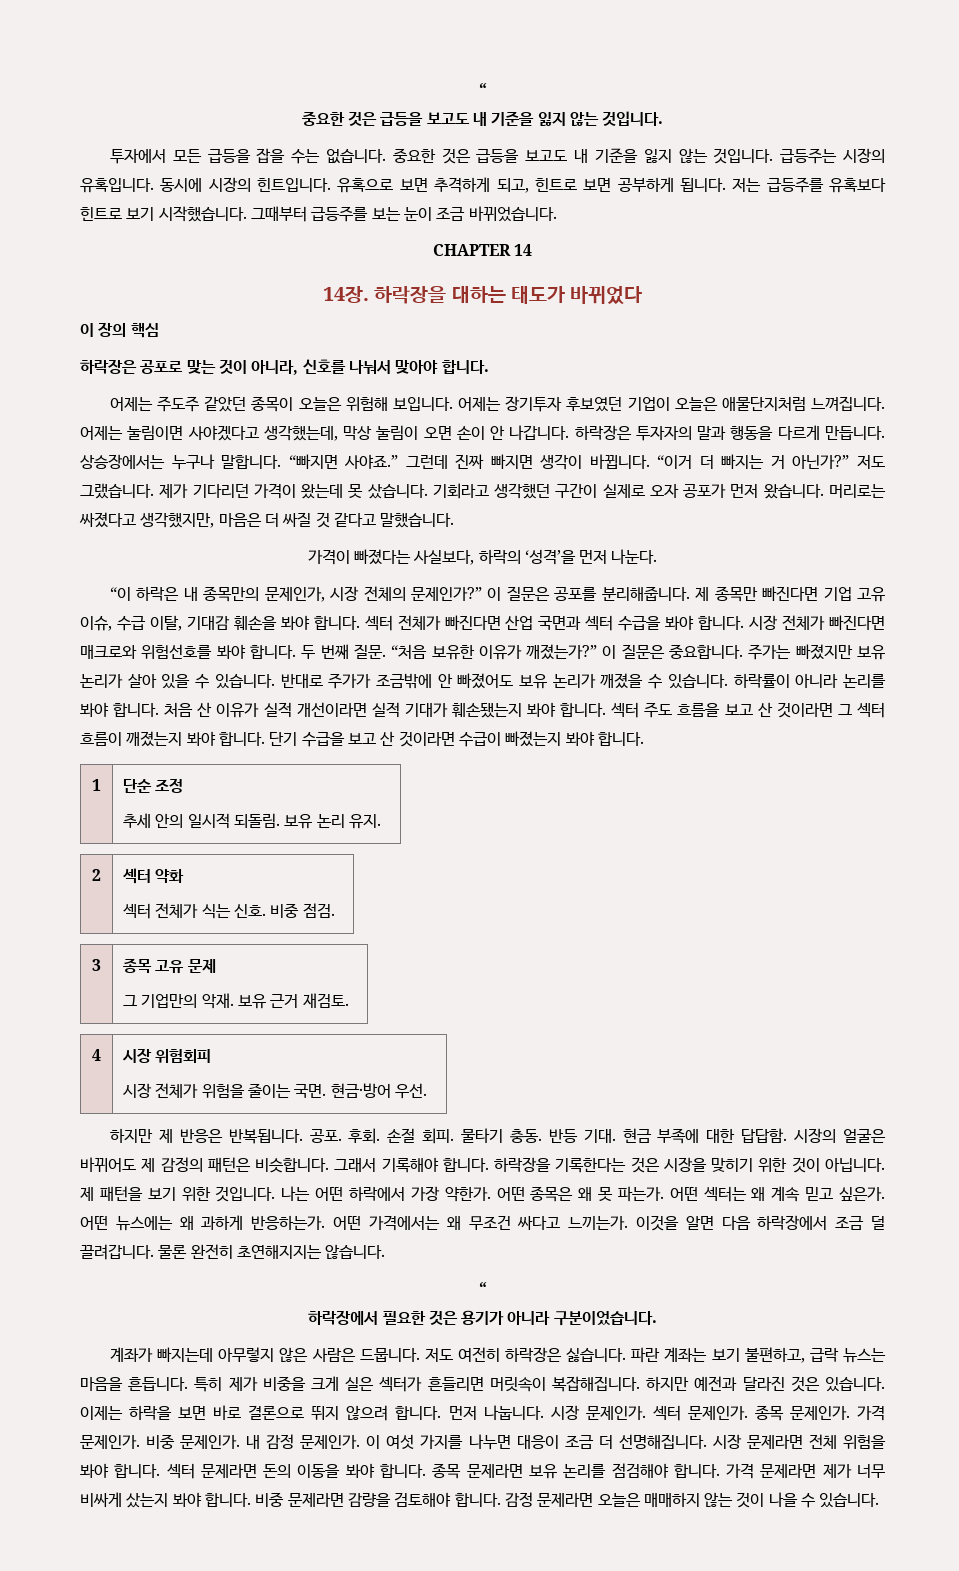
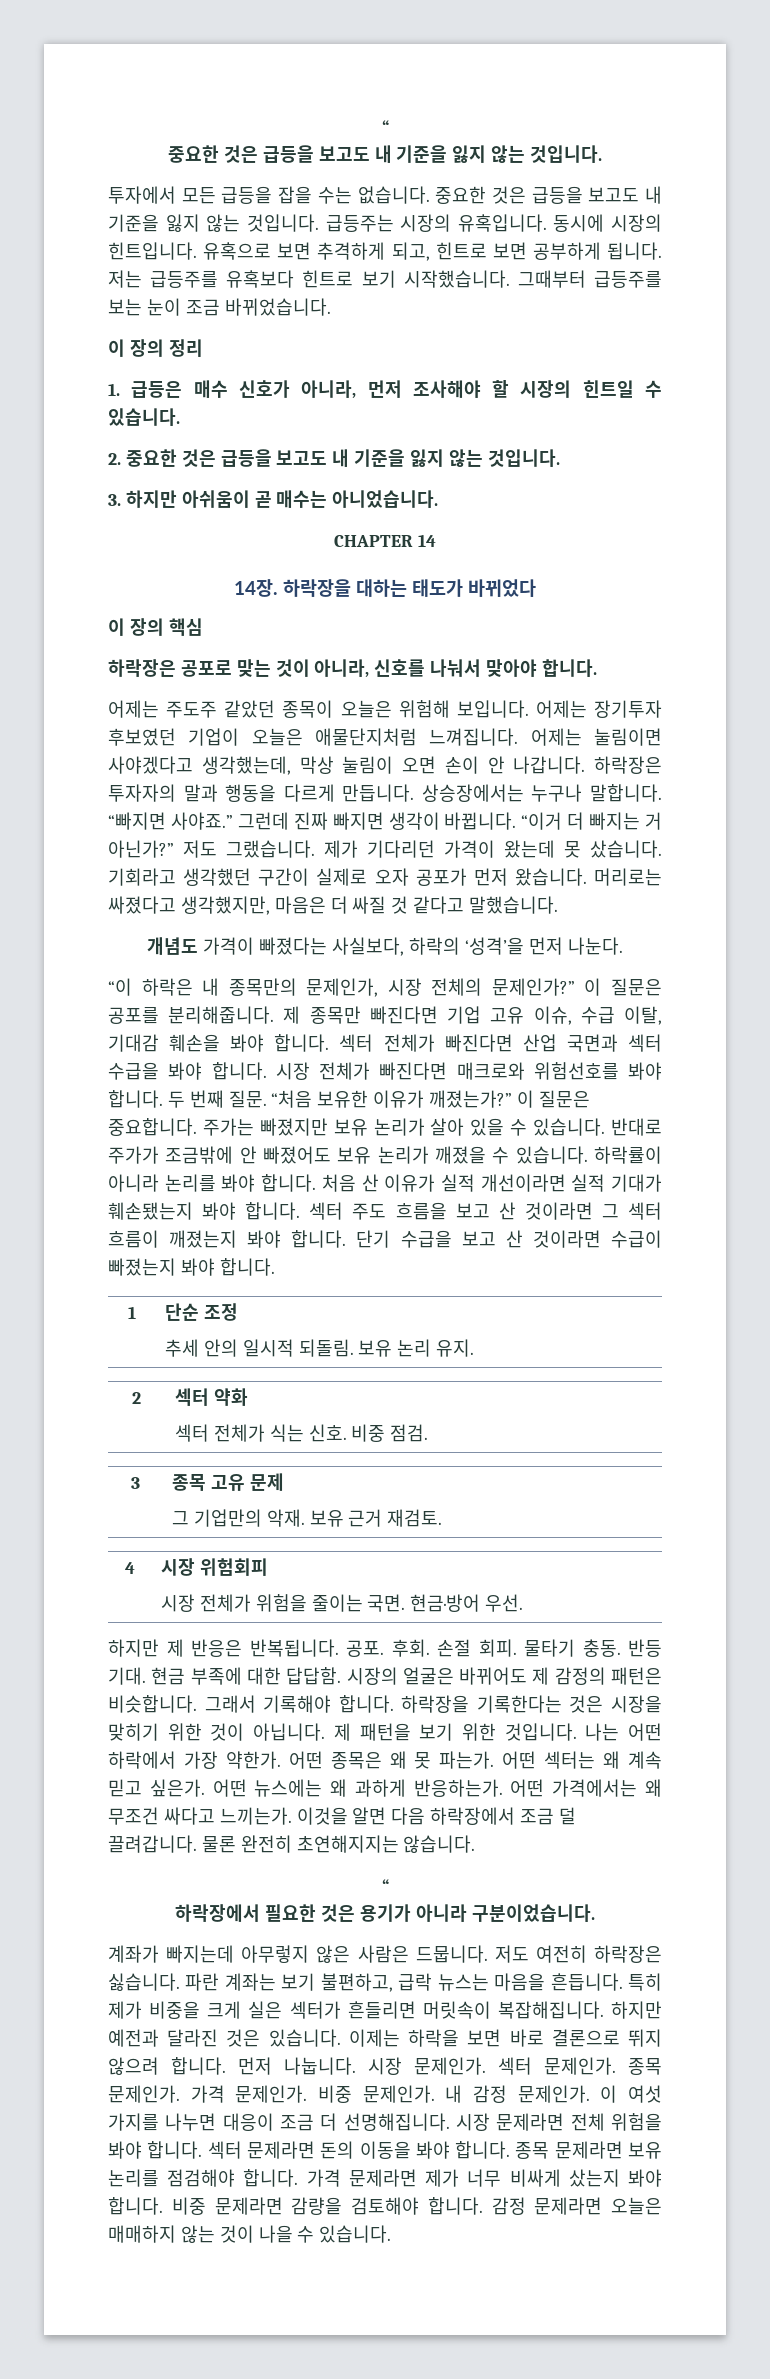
+ 이 장의 정리
+ 1. 급등은 매수 신호가 아니라, 먼저 조사해야 할 시장의 힌트일 수 있습니다.
+ 2. 중요한 것은 급등을 보고도 내 기준을 잃지 않는 것입니다.
+ 3. 하지만 아쉬움이 곧 매수는 아니었습니다.
- 가격이 빠졌다는 사실보다, 하락의 ‘성격’을 먼저 나눈다.
+ 개념도 가격이 빠졌다는 사실보다, 하락의 ‘성격’을 먼저 나눈다.

